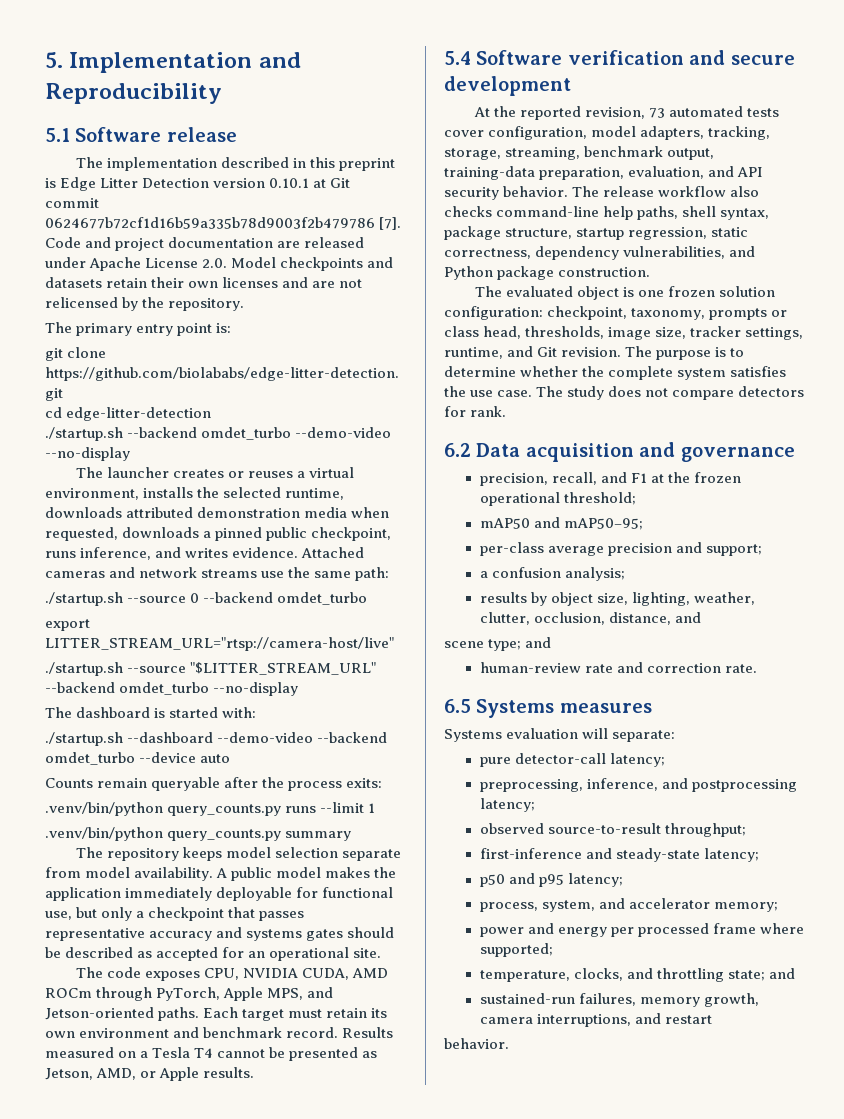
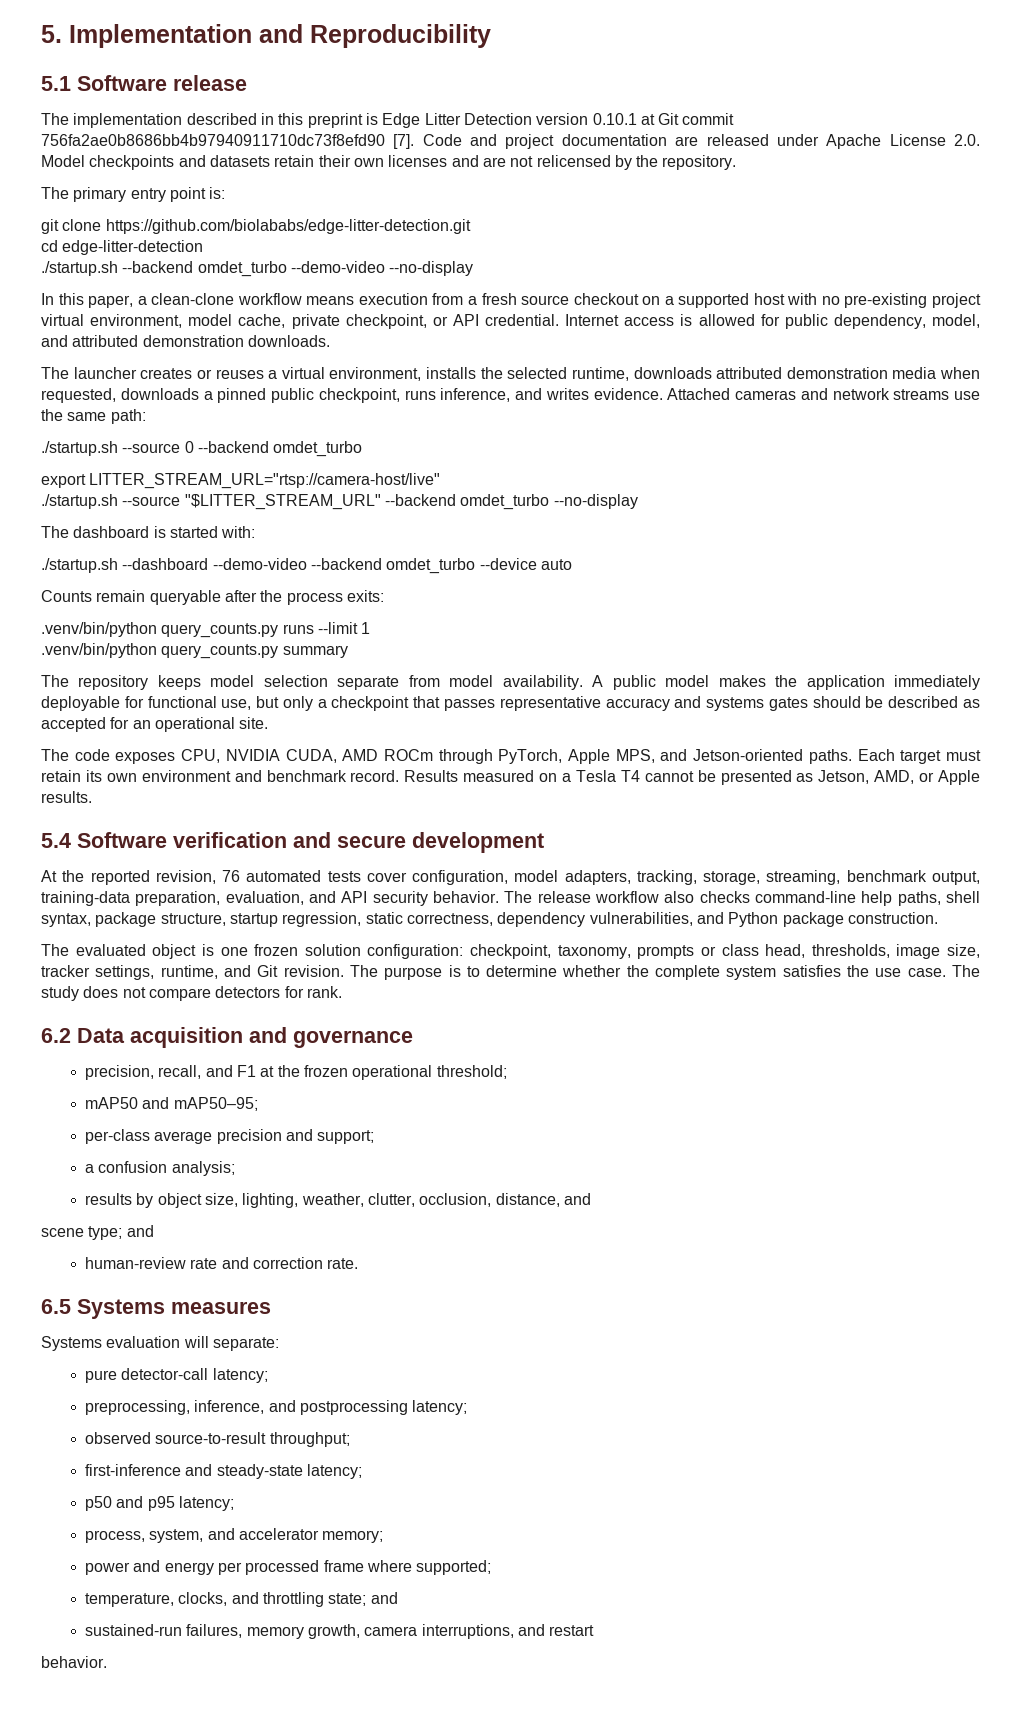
- The implementation described in this preprint is Edge Litter Detection version 0.10.1 at Git commit 0624677b72cf1d16b59a335b78d9003f2b479786 [7].
+ The implementation described in this preprint is Edge Litter Detection version 0.10.1 at Git commit 756fa2ae0b8686bb4b97940911710dc73f8efd90 [7].
+ In this paper, a clean-clone workflow means execution from a fresh source checkout on a supported host with no pre-existing project virtual environment, model cache, private checkpoint, or API credential. Internet access is allowed for public dependency, model, and attributed demonstration downloads.
- At the reported revision, 73 automated tests cover configuration, model adapters, tracking, storage, streaming, benchmark output, training-data preparation, evaluation, and API security behavior.
+ At the reported revision, 76 automated tests cover configuration, model adapters, tracking, storage, streaming, benchmark output, training-data preparation, evaluation, and API security behavior.

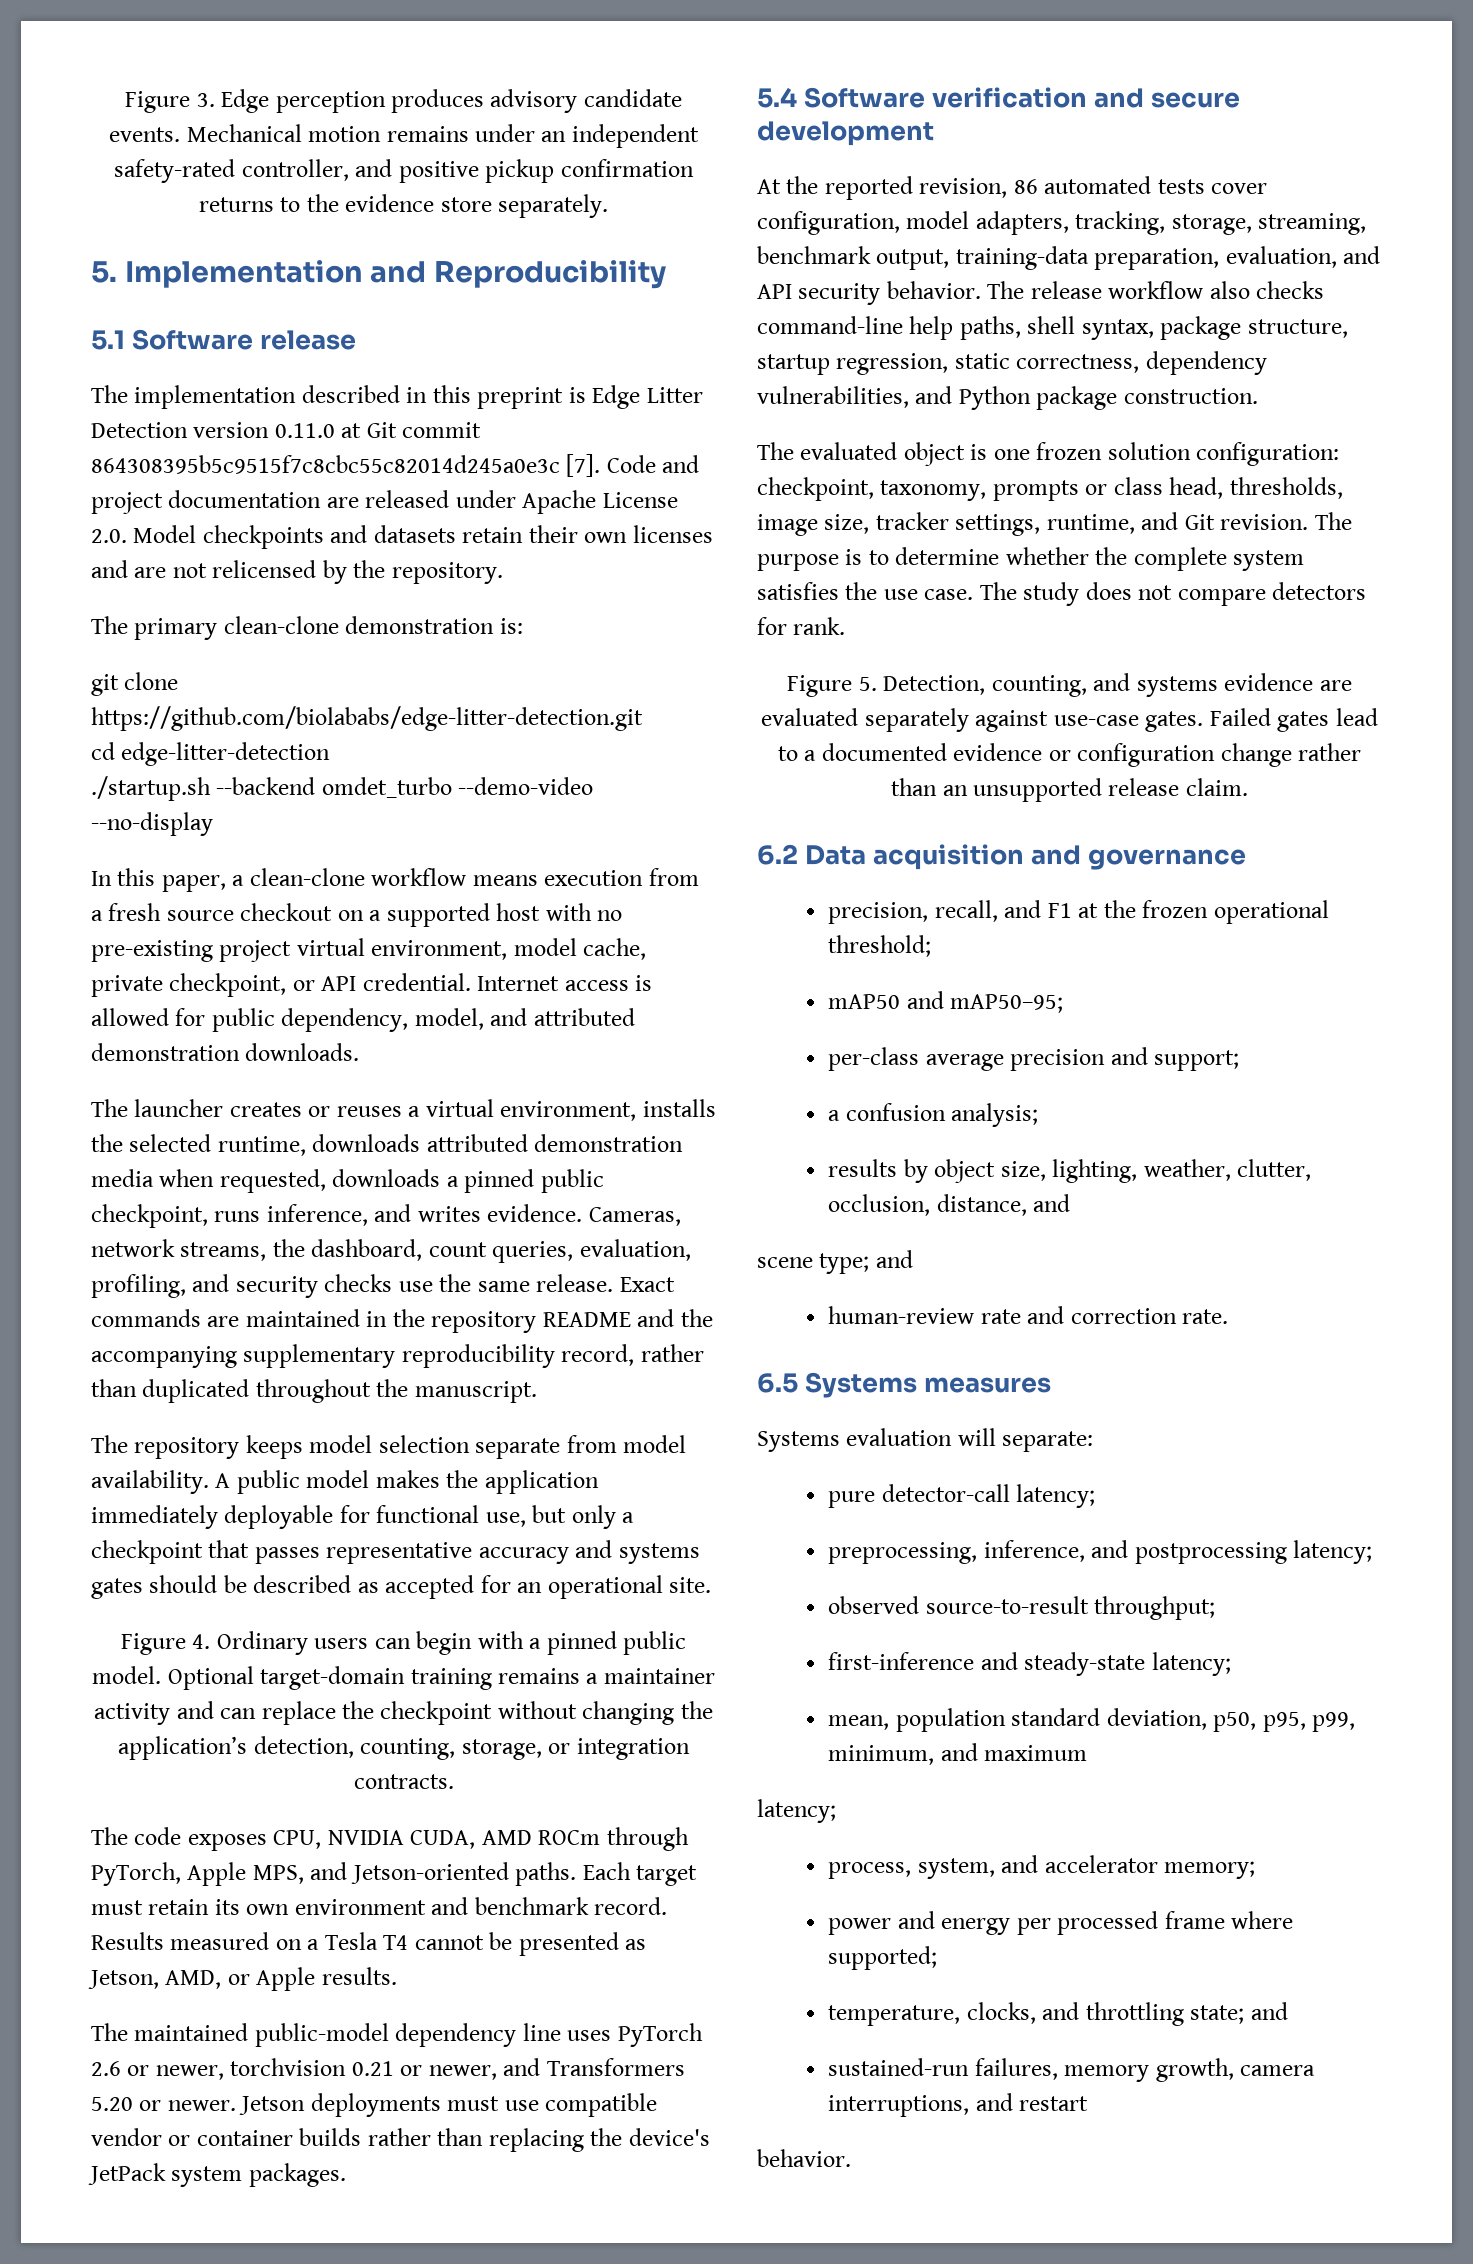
+ Figure 3. Edge perception produces advisory candidate events. Mechanical motion remains under an independent safety-rated controller, and positive pickup confirmation returns to the evidence store separately.
- The implementation described in this preprint is Edge Litter Detection version 0.10.1 at Git commit 756fa2ae0b8686bb4b97940911710dc73f8efd90 [7].
+ The implementation described in this preprint is Edge Litter Detection version 0.11.0 at Git commit 864308395b5c9515f7c8cbc55c82014d245a0e3c [7].
- The primary entry point is:
+ The primary clean-clone demonstration is:
- Attached cameras and network streams use the same path:
- ./startup.sh --source 0 --backend omdet_turbo
- export LITTER_STREAM_URL="rtsp://camera-host/live"
- ./startup.sh --source "$LITTER_STREAM_URL" --backend omdet_turbo --no-display
- The dashboard is started with:
- ./startup.sh --dashboard --demo-video --backend omdet_turbo --device auto
- Counts remain queryable after the process exits:
- .venv/bin/python query_counts.py runs --limit 1
- .venv/bin/python query_counts.py summary
+ Cameras, network streams, the dashboard, count queries, evaluation, profiling, and security checks use the same release. Exact commands are maintained in the repository README and the accompanying supplementary reproducibility record, rather than duplicated throughout the manuscript.
+ Figure 4. Ordinary users can begin with a pinned public model. Optional target-domain training remains a maintainer activity and can replace the checkpoint without changing the application’s detection, counting, storage, or integration contracts.
+ The maintained public-model dependency line uses PyTorch 2.6 or newer, torchvision 0.21 or newer, and Transformers 5.20 or newer. Jetson deployments must use compatible vendor or container builds rather than replacing the device's JetPack system packages.
- At the reported revision, 76 automated tests cover configuration, model adapters, tracking, storage, streaming, benchmark output, training-data preparation, evaluation, and API security behavior.
+ At the reported revision, 86 automated tests cover configuration, model adapters, tracking, storage, streaming, benchmark output, training-data preparation, evaluation, and API security behavior.
+ Figure 5. Detection, counting, and systems evidence are evaluated separately against use-case gates. Failed gates lead to a documented evidence or configuration change rather than an unsupported release claim.
- p50 and p95 latency;
+ mean, population standard deviation, p50, p95, p99, minimum, and maximum
+ latency;

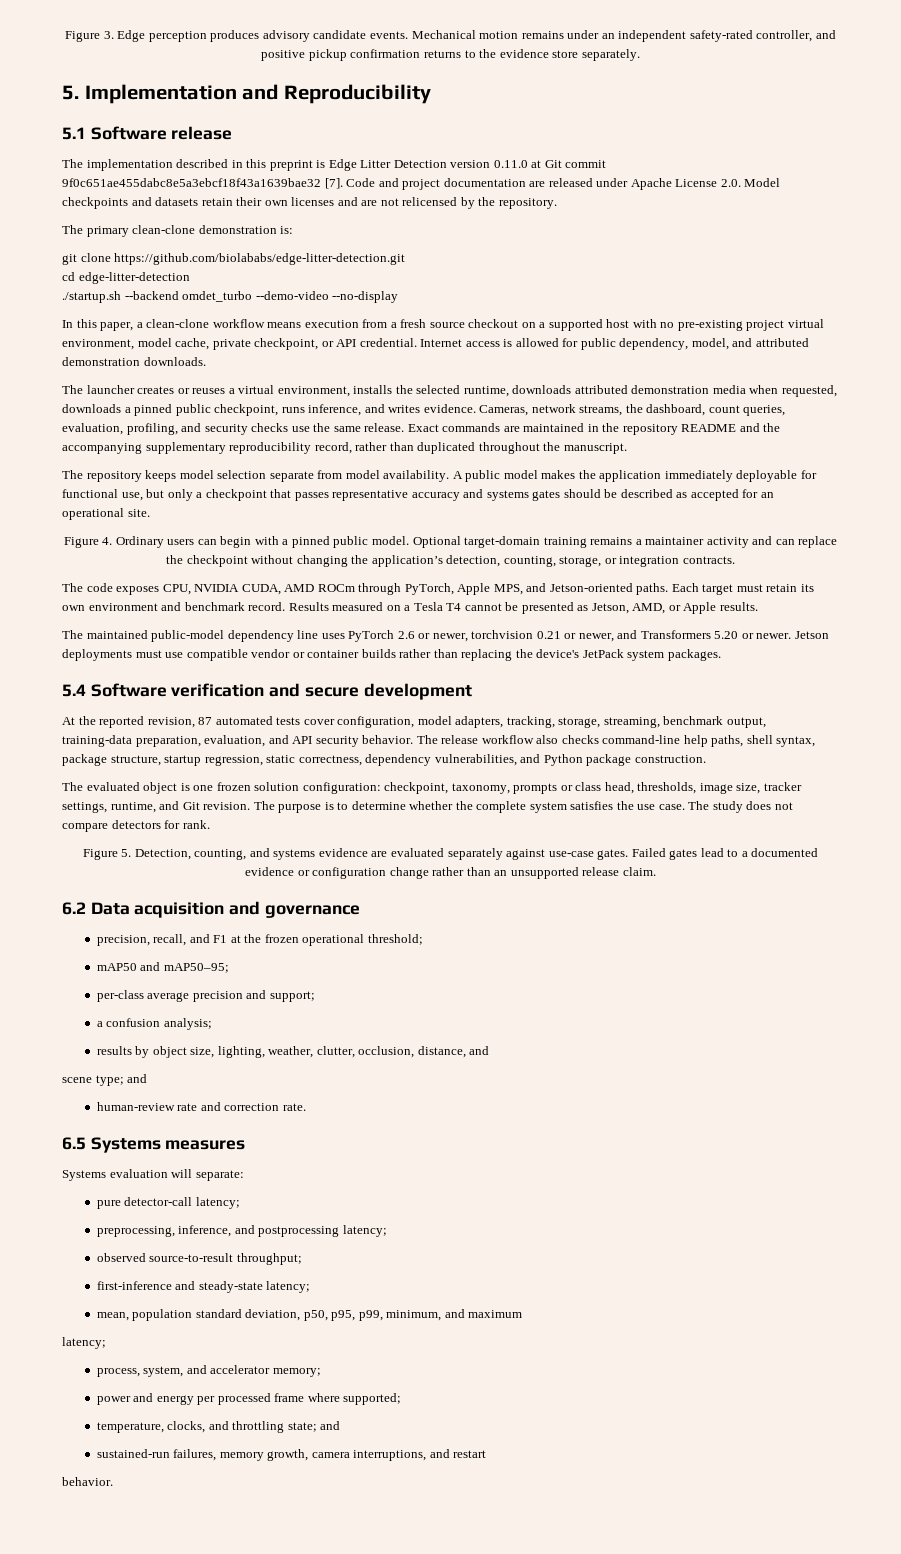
- The implementation described in this preprint is Edge Litter Detection version 0.11.0 at Git commit 864308395b5c9515f7c8cbc55c82014d245a0e3c [7].
+ The implementation described in this preprint is Edge Litter Detection version 0.11.0 at Git commit 9f0c651ae455dabc8e5a3ebcf18f43a1639bae32 [7].
- At the reported revision, 86 automated tests cover configuration, model adapters, tracking, storage, streaming, benchmark output, training-data preparation, evaluation, and API security behavior.
+ At the reported revision, 87 automated tests cover configuration, model adapters, tracking, storage, streaming, benchmark output, training-data preparation, evaluation, and API security behavior.

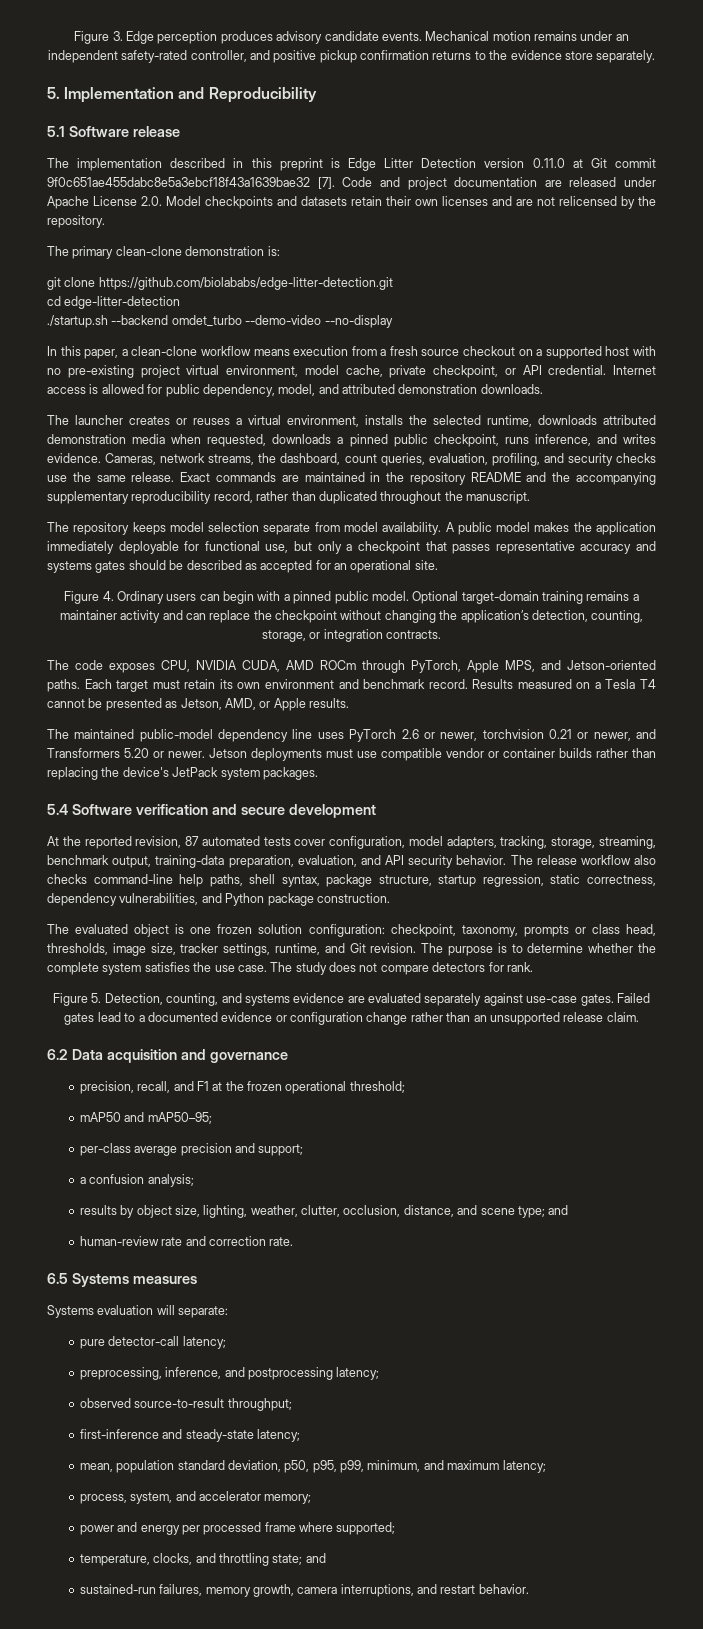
- results by object size, lighting, weather, clutter, occlusion, distance, and
- scene type; and
+ results by object size, lighting, weather, clutter, occlusion, distance, and scene type; and
- mean, population standard deviation, p50, p95, p99, minimum, and maximum
- latency;
+ mean, population standard deviation, p50, p95, p99, minimum, and maximum latency;
- sustained-run failures, memory growth, camera interruptions, and restart
- behavior.
+ sustained-run failures, memory growth, camera interruptions, and restart behavior.

